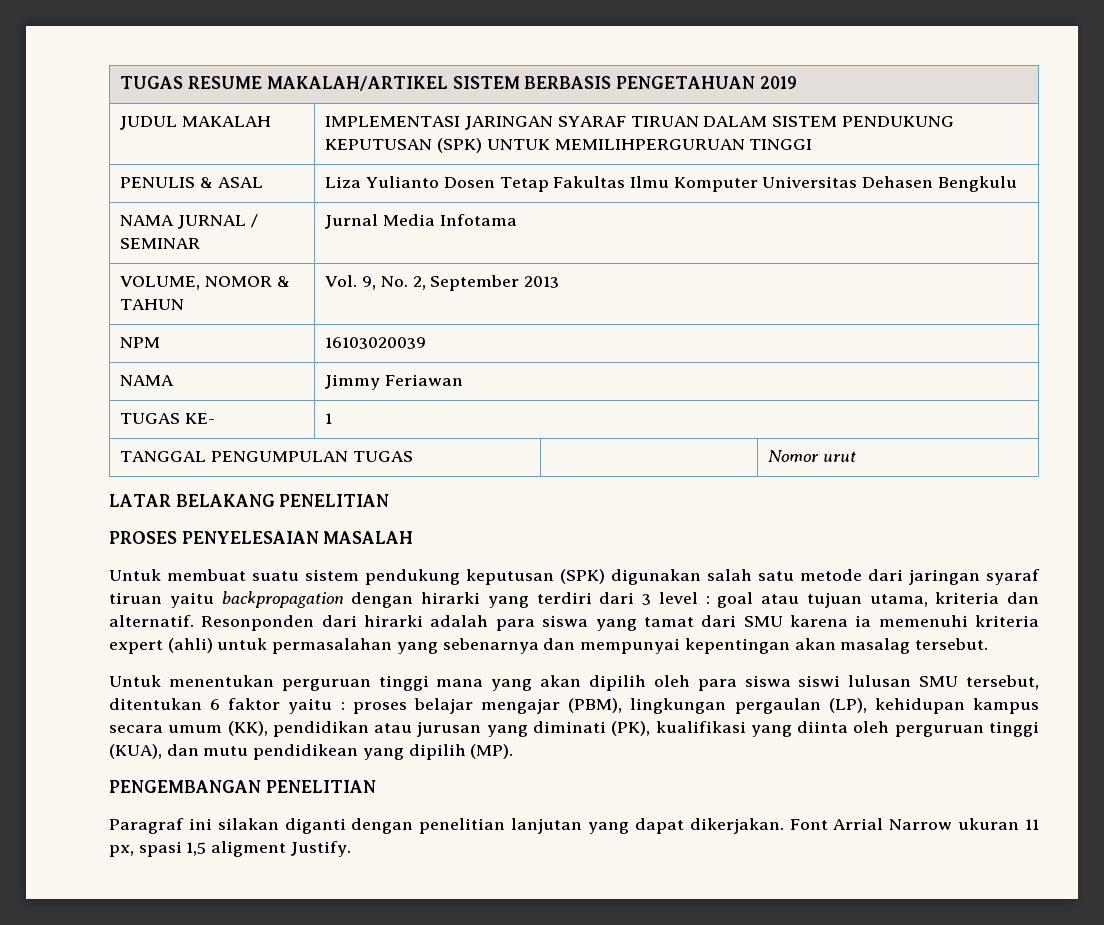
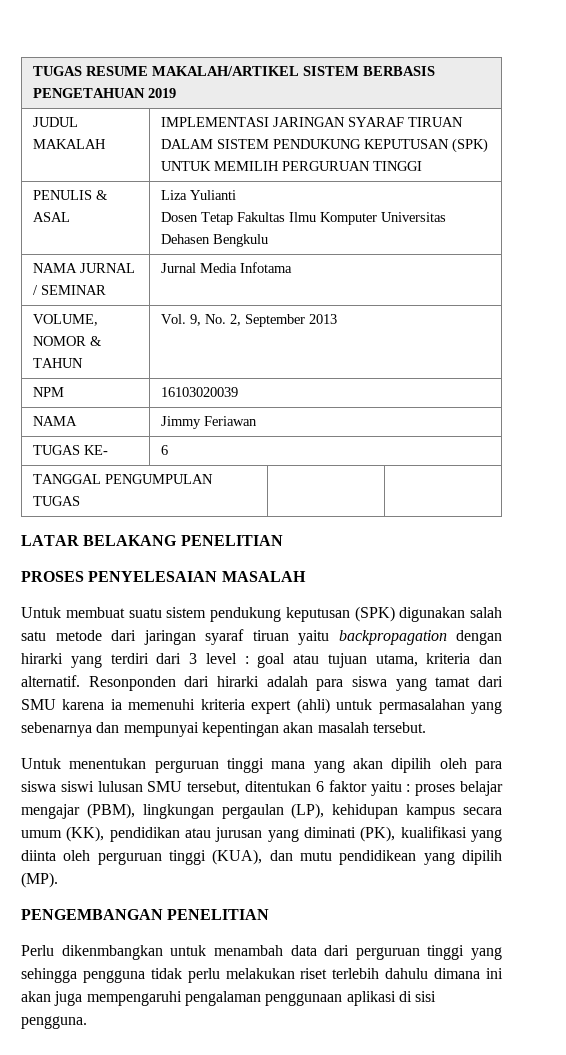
- JUDUL MAKALAH | IMPLEMENTASI JARINGAN SYARAF TIRUAN DALAM SISTEM PENDUKUNG KEPUTUSAN (SPK) UNTUK MEMILIHPERGURUAN TINGGI
+ JUDUL MAKALAH | IMPLEMENTASI JARINGAN SYARAF TIRUAN DALAM SISTEM PENDUKUNG KEPUTUSAN (SPK) UNTUK MEMILIH PERGURUAN TINGGI
- PENULIS & ASAL | Liza Yulianto Dosen Tetap Fakultas Ilmu Komputer Universitas Dehasen Bengkulu
+ PENULIS & ASAL | Liza Yulianti
+ Dosen Tetap Fakultas Ilmu Komputer Universitas Dehasen Bengkulu
- TUGAS KE- | 1
+ TUGAS KE- | 6
- TANGGAL PENGUMPULAN TUGAS | | Nomor urut
+ TANGGAL PENGUMPULAN TUGAS | |
- Resonponden dari hirarki adalah para siswa yang tamat dari SMU karena ia memenuhi kriteria expert (ahli) untuk permasalahan yang sebenarnya dan mempunyai kepentingan akan masalag tersebut.
+ Resonponden dari hirarki adalah para siswa yang tamat dari SMU karena ia memenuhi kriteria expert (ahli) untuk permasalahan yang sebenarnya dan mempunyai kepentingan akan masalah tersebut.
- Paragraf ini silakan diganti dengan penelitian lanjutan yang dapat dikerjakan. Font Arrial Narrow ukuran 11 px, spasi 1,5 aligment Justify.
+ Perlu dikenmbangkan untuk menambah data dari perguruan tinggi yang sehingga pengguna tidak perlu melakukan riset terlebih dahulu dimana ini akan juga mempengaruhi pengalaman penggunaan aplikasi di sisi pengguna.

